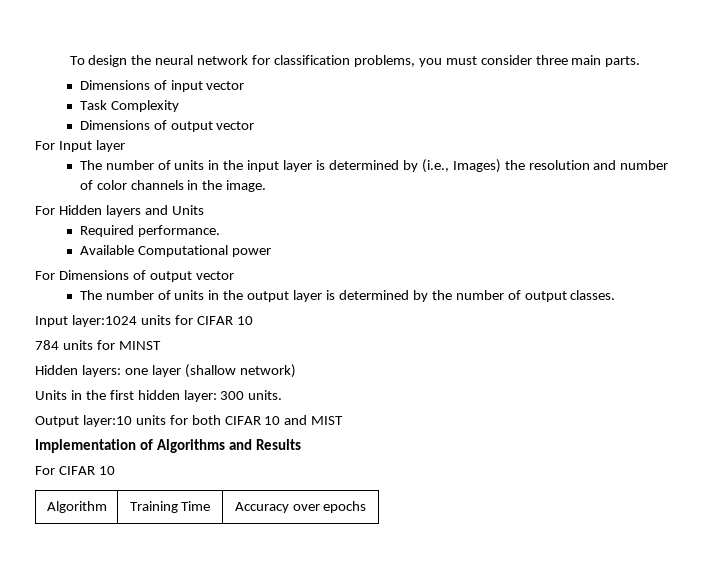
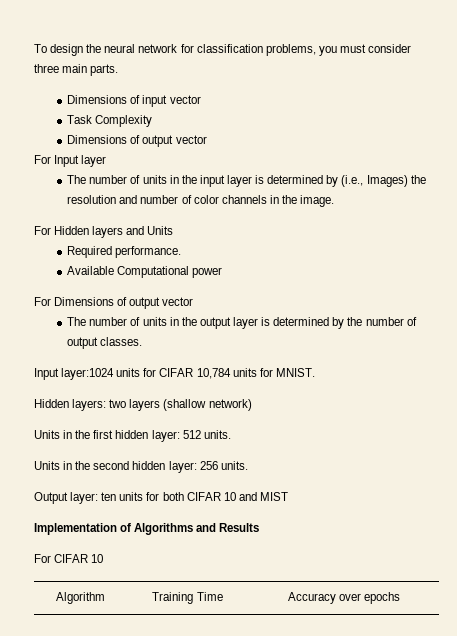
- Input layer:1024 units for CIFAR 10
- 784 units for MINST
+ Input layer:1024 units for CIFAR 10,784 units for MNIST.
- Hidden layers: one layer (shallow network)
+ Hidden layers: two layers (shallow network)
- Units in the first hidden layer: 300 units.
+ Units in the first hidden layer: 512 units.
+ Units in the second hidden layer: 256 units.
- Output layer:10 units for both CIFAR 10 and MIST
+ Output layer: ten units for both CIFAR 10 and MIST

